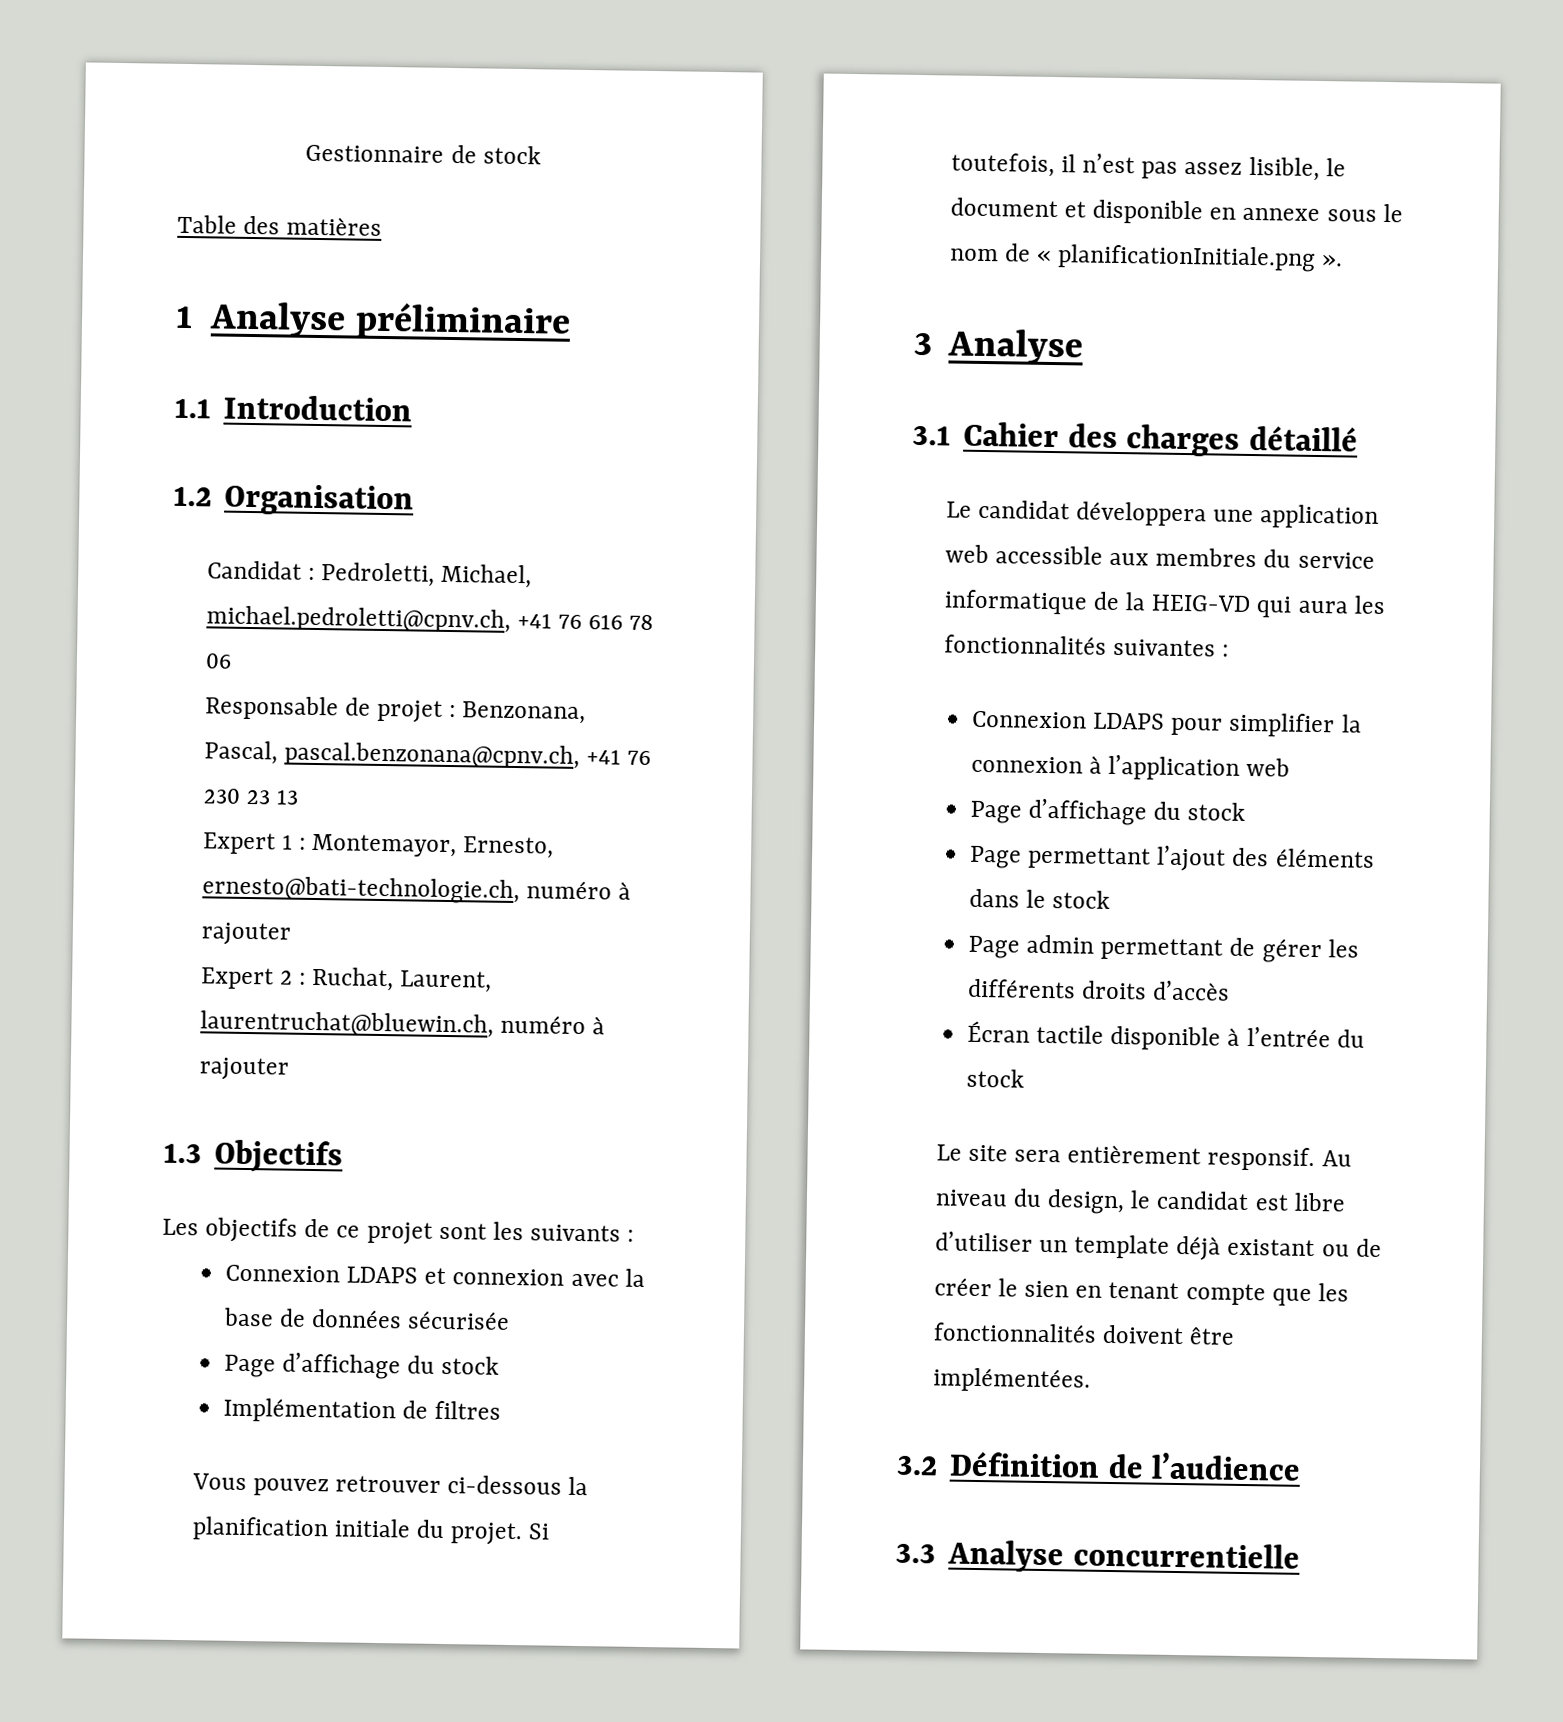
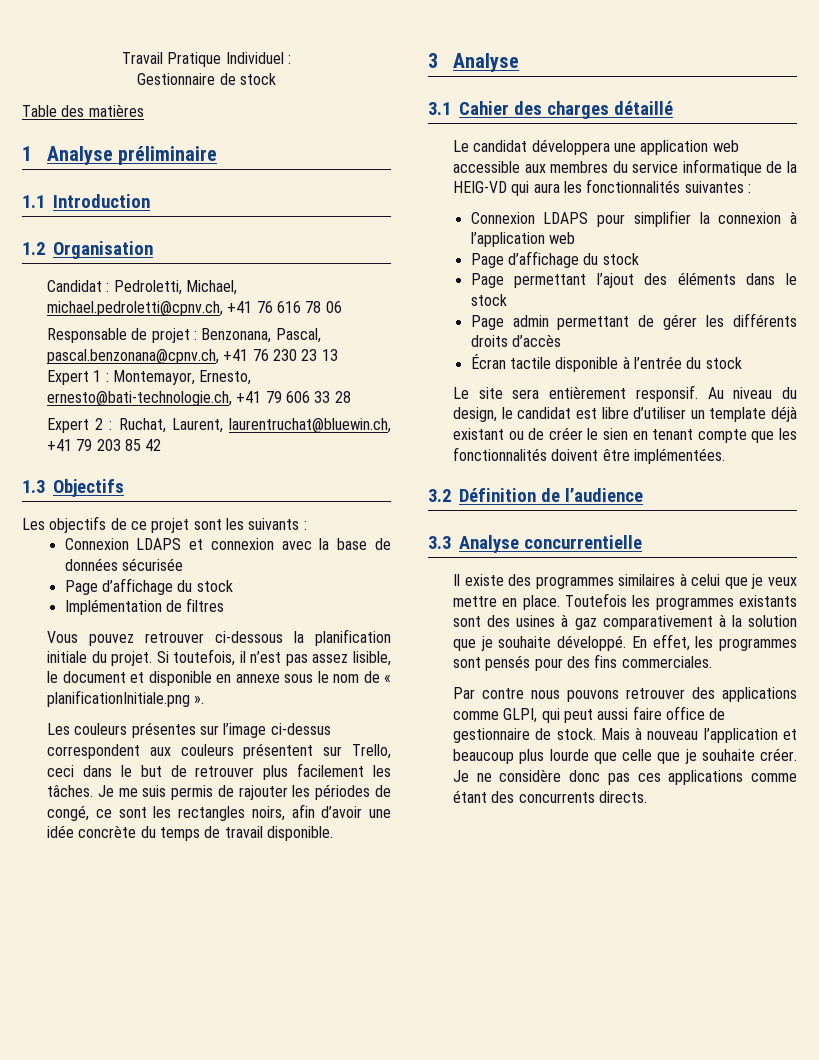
+ Travail Pratique Individuel :
- Expert 1 : Montemayor, Ernesto, ernesto@bati-technologie.ch, numéro à rajouter
+ Expert 1 : Montemayor, Ernesto, ernesto@bati-technologie.ch, +41 79 606 33 28
- Expert 2 : Ruchat, Laurent, laurentruchat@bluewin.ch, numéro à rajouter
+ Expert 2 : Ruchat, Laurent, laurentruchat@bluewin.ch, +41 79 203 85 42
+ Les couleurs présentes sur l’image ci-dessus correspondent aux couleurs présentent sur Trello, ceci dans le but de retrouver plus facilement les tâches. Je me suis permis de rajouter les périodes de congé, ce sont les rectangles noirs, afin d’avoir une idée concrète du temps de travail disponible.
+ Il existe des programmes similaires à celui que je veux mettre en place. Toutefois les programmes existants sont des usines à gaz comparativement à la solution que je souhaite développé. En effet, les programmes sont pensés pour des fins commerciales.
+ Par contre nous pouvons retrouver des applications comme GLPI, qui peut aussi faire office de gestionnaire de stock. Mais à nouveau l’application et beaucoup plus lourde que celle que je souhaite créer. Je ne considère donc pas ces applications comme étant des concurrents directs.

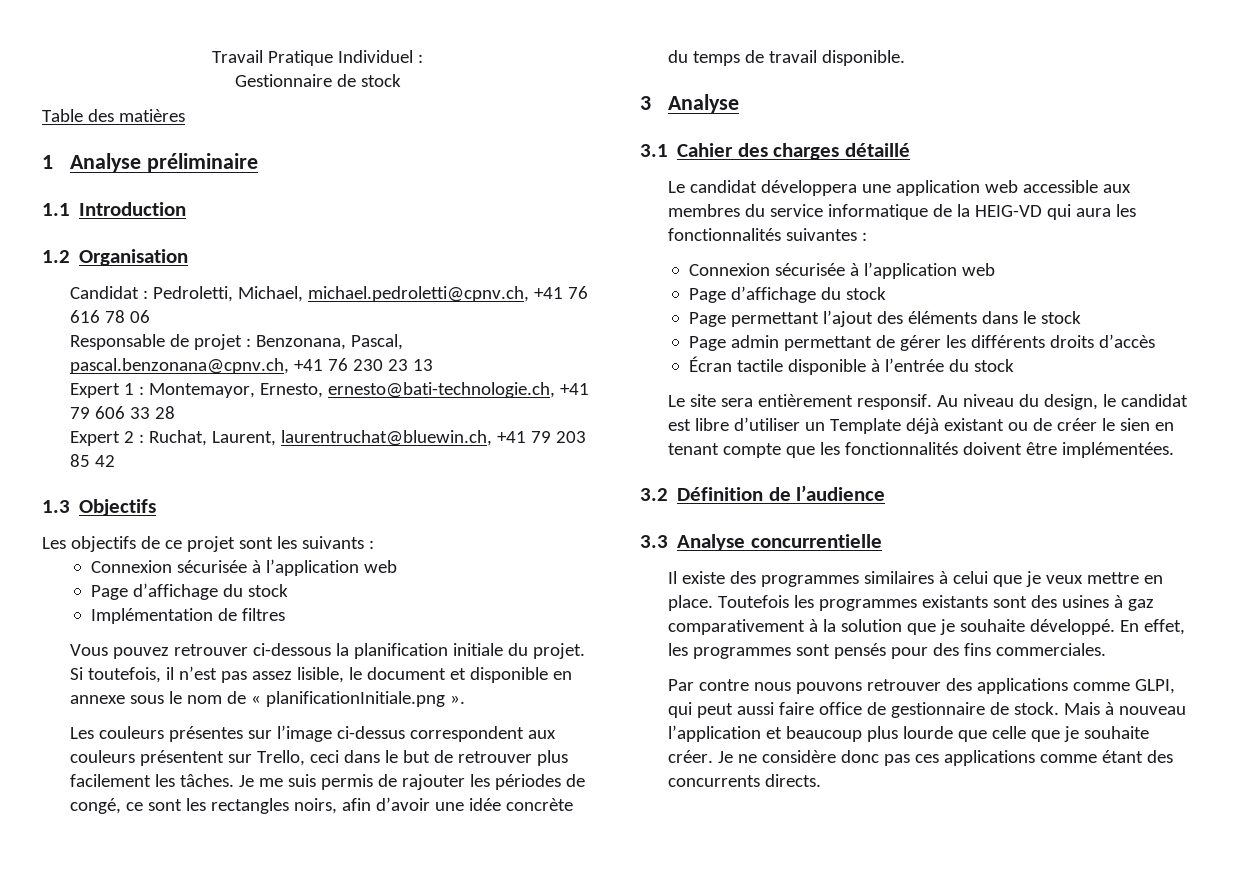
  Les objectifs de ce projet sont les suivants :
- Connexion LDAPS et connexion avec la base de données sécurisée
+ Connexion sécurisée à l’application web
  Le candidat développera une application web accessible aux membres du service informatique de la HEIG-VD qui aura les fonctionnalités suivantes :
- Connexion LDAPS pour simplifier la connexion à l’application web
+ Connexion sécurisée à l’application web
- Au niveau du design, le candidat est libre d’utiliser un template déjà existant ou de créer le sien en tenant compte que les fonctionnalités doivent être implémentées.
+ Au niveau du design, le candidat est libre d’utiliser un Template déjà existant ou de créer le sien en tenant compte que les fonctionnalités doivent être implémentées.

